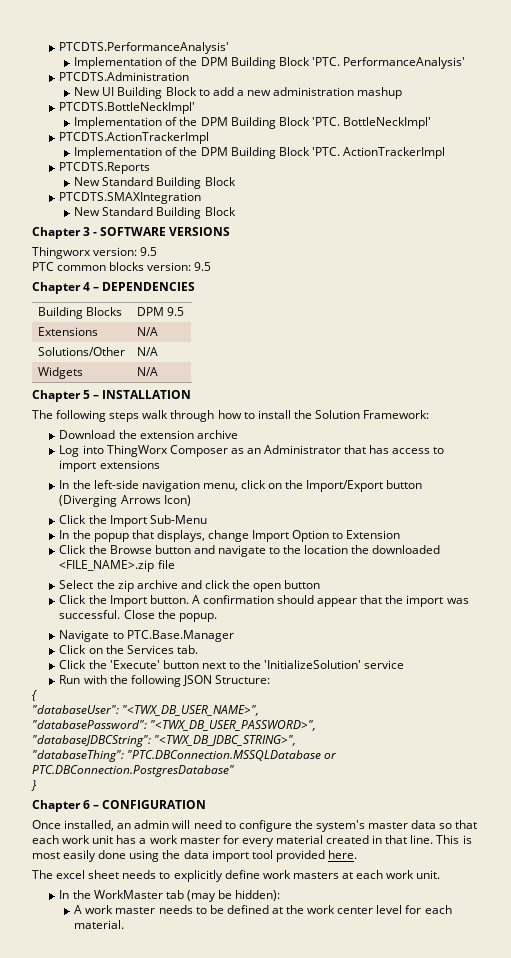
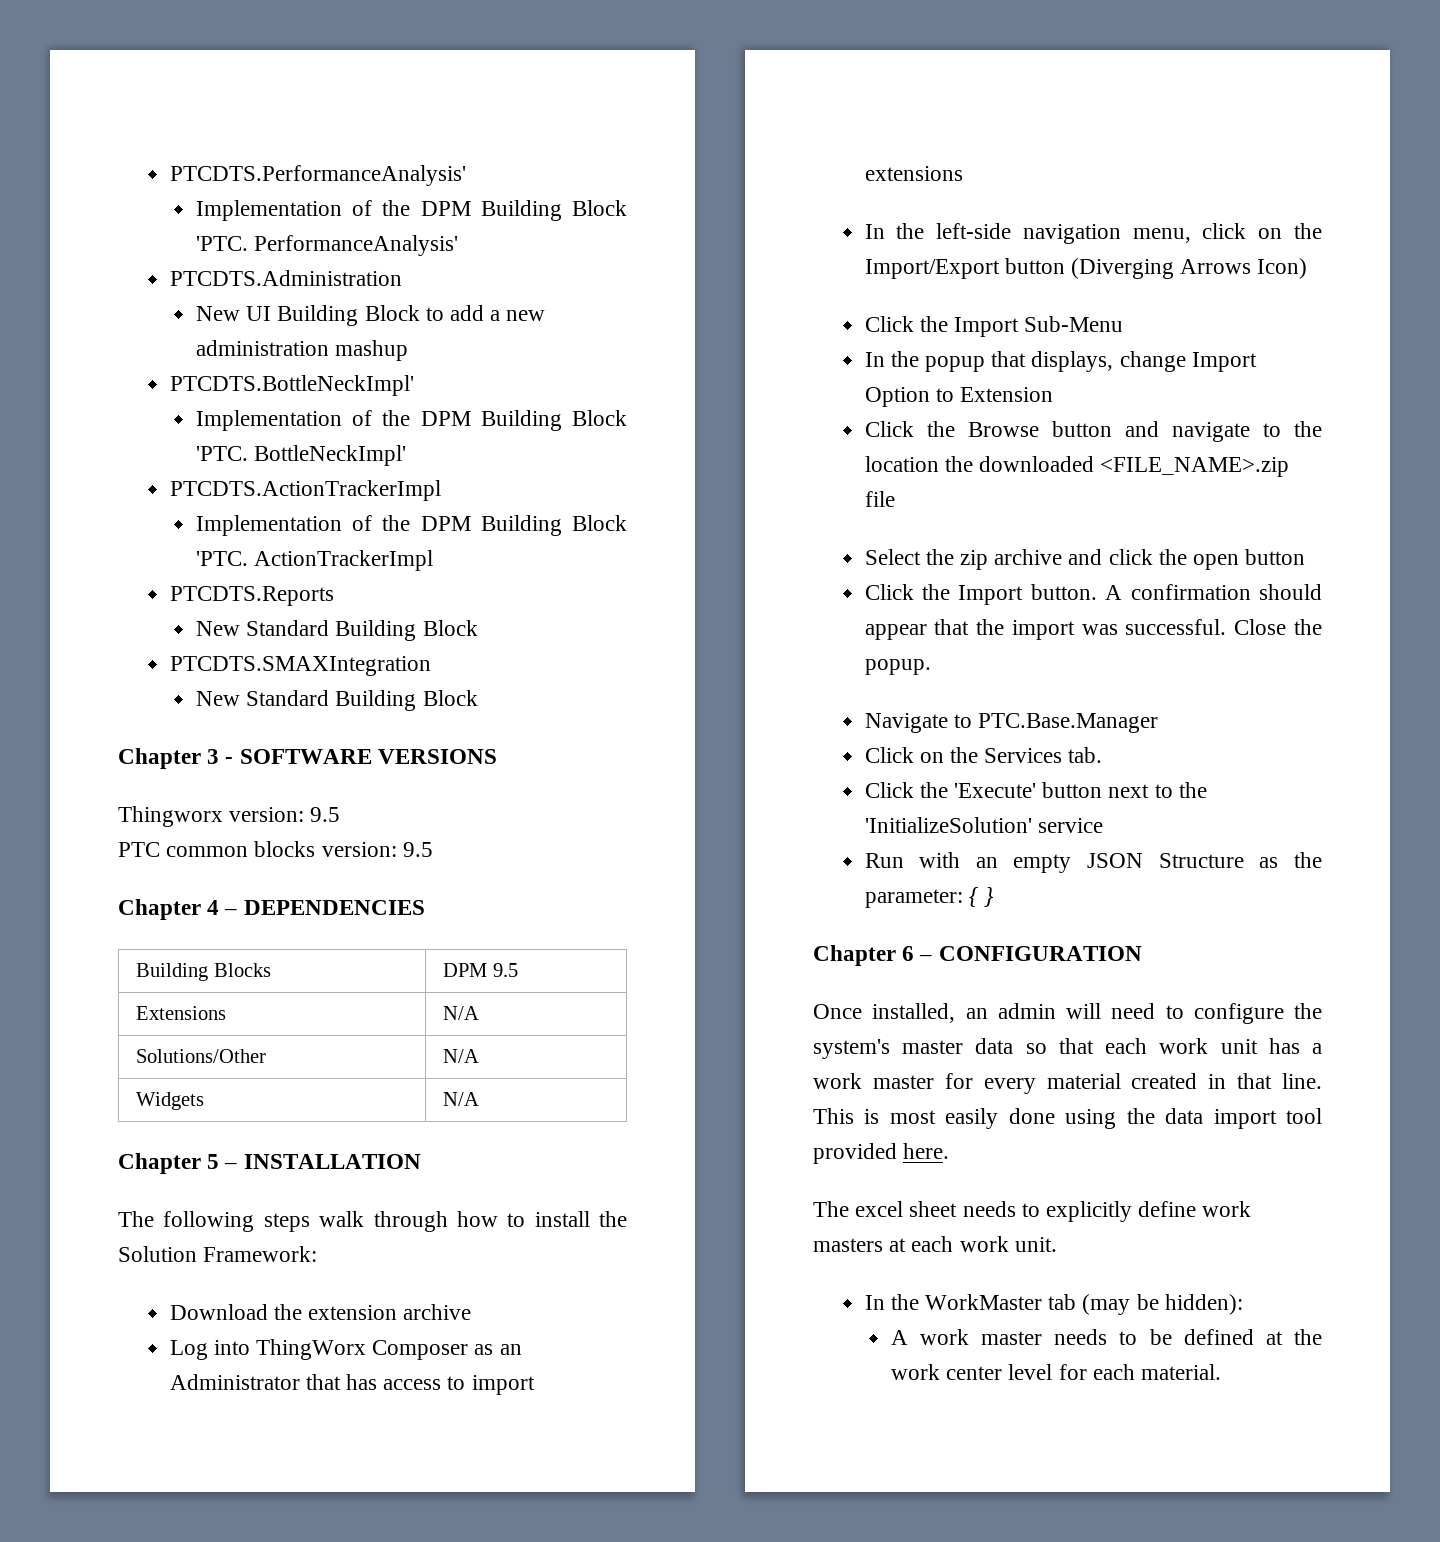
- Run with the following JSON Structure:
- {
- "databaseUser": "<TWX_DB_USER_NAME>",
- "databasePassword": "<TWX_DB_USER_PASSWORD>",
- "databaseJDBCString": "<TWX_DB_JDBC_STRING>",
- "databaseThing": "PTC.DBConnection.MSSQLDatabase or PTC.DBConnection.PostgresDatabase"
- }
+ Run with an empty JSON Structure as the parameter: { }

